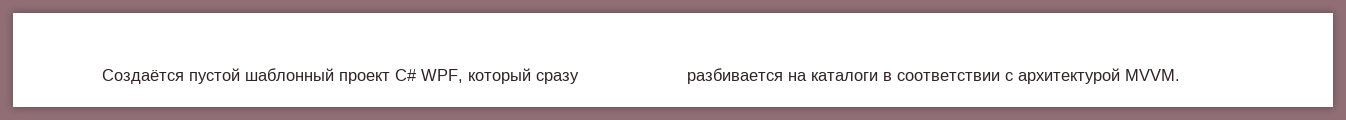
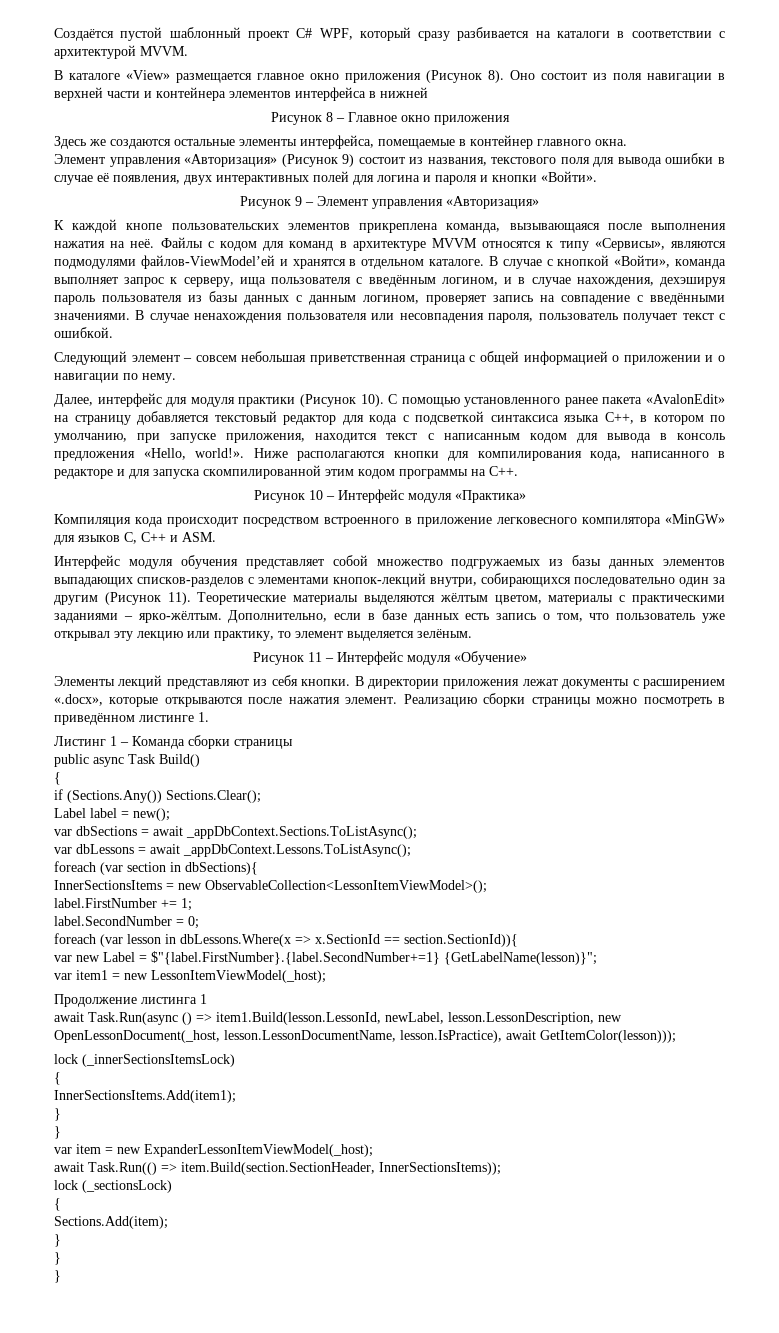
+ В каталоге «View» размещается главное окно приложения (Рисунок 8). Оно состоит из поля навигации в верхней части и контейнера элементов интерфейса в нижней
+ Рисунок 8 – Главное окно приложения
+ Здесь же создаются остальные элементы интерфейса, помещаемые в контейнер главного окна.
+ Элемент управления «Авторизация» (Рисунок 9) состоит из названия, текстового поля для вывода ошибки в случае её появления, двух интерактивных полей для логина и пароля и кнопки «Войти».
+ Рисунок 9 – Элемент управления «Авторизация»
+ К каждой кнопе пользовательских элементов прикреплена команда, вызывающаяся после выполнения нажатия на неё. Файлы с кодом для команд в архитектуре MVVM относятся к типу «Сервисы», являются подмодулями файлов-ViewModel’ей и хранятся в отдельном каталоге. В случае с кнопкой «Войти», команда выполняет запрос к серверу, ища пользователя с введённым логином, и в случае нахождения, дехэшируя пароль пользователя из базы данных с данным логином, проверяет запись на совпадение с введёнными значениями. В случае ненахождения пользователя или несовпадения пароля, пользователь получает текст с ошибкой.
+ Следующий элемент – совсем небольшая приветственная страница с общей информацией о приложении и о навигации по нему.
+ Далее, интерфейс для модуля практики (Рисунок 10). С помощью установленного ранее пакета «AvalonEdit» на страницу добавляется текстовый редактор для кода с подсветкой синтаксиса языка C++, в котором по умолчанию, при запуске приложения, находится текст с написанным кодом для вывода в консоль предложения «Hello, world!». Ниже располагаются кнопки для компилирования кода, написанного в редакторе и для запуска скомпилированной этим кодом программы на C++.
+ Рисунок 10 – Интерфейс модуля «Практика»
+ Компиляция кода происходит посредством встроенного в приложение легковесного компилятора «MinGW» для языков C, C++ и ASM.
+ Интерфейс модуля обучения представляет собой множество подгружаемых из базы данных элементов выпадающих списков-разделов с элементами кнопок-лекций внутри, собирающихся последовательно один за другим (Рисунок 11). Теоретические материалы выделяются жёлтым цветом, материалы с практическими заданиями – ярко-жёлтым. Дополнительно, если в базе данных есть запись о том, что пользователь уже открывал эту лекцию или практику, то элемент выделяется зелёным.
+ Рисунок 11 – Интерфейс модуля «Обучение»
+ Элементы лекций представляют из себя кнопки. В директории приложения лежат документы с расширением «.docx», которые открываются после нажатия элемент. Реализацию сборки страницы можно посмотреть в приведённом листинге 1.
+ Листинг 1 – Команда сборки страницы
+ public async Task Build()
+ {
+ if (Sections.Any()) Sections.Clear();
+ Label label = new();
+ var dbSections = await _appDbContext.Sections.ToListAsync();
+ var dbLessons = await _appDbContext.Lessons.ToListAsync();
+ foreach (var section in dbSections){
+ InnerSectionsItems = new ObservableCollection<LessonItemViewModel>();
+ label.FirstNumber += 1;
+ label.SecondNumber = 0;
+ foreach (var lesson in dbLessons.Where(x => x.SectionId == section.SectionId)){
+ var new Label = $"{label.FirstNumber}.{label.SecondNumber+=1} {GetLabelName(lesson)}";
+ var item1 = new LessonItemViewModel(_host);
+ Продолжение листинга 1
+ await Task.Run(async () => item1.Build(lesson.LessonId, newLabel, lesson.LessonDescription, new OpenLessonDocument(_host, lesson.LessonDocumentName, lesson.IsPractice), await GetItemColor(lesson)));
+ lock (_innerSectionsItemsLock)
+ {
+ InnerSectionsItems.Add(item1);
+ }
+ }
+ var item = new ExpanderLessonItemViewModel(_host);
+ await Task.Run(() => item.Build(section.SectionHeader, InnerSectionsItems));
+ lock (_sectionsLock)
+ {
+ Sections.Add(item);
+ }
+ }
+ }

